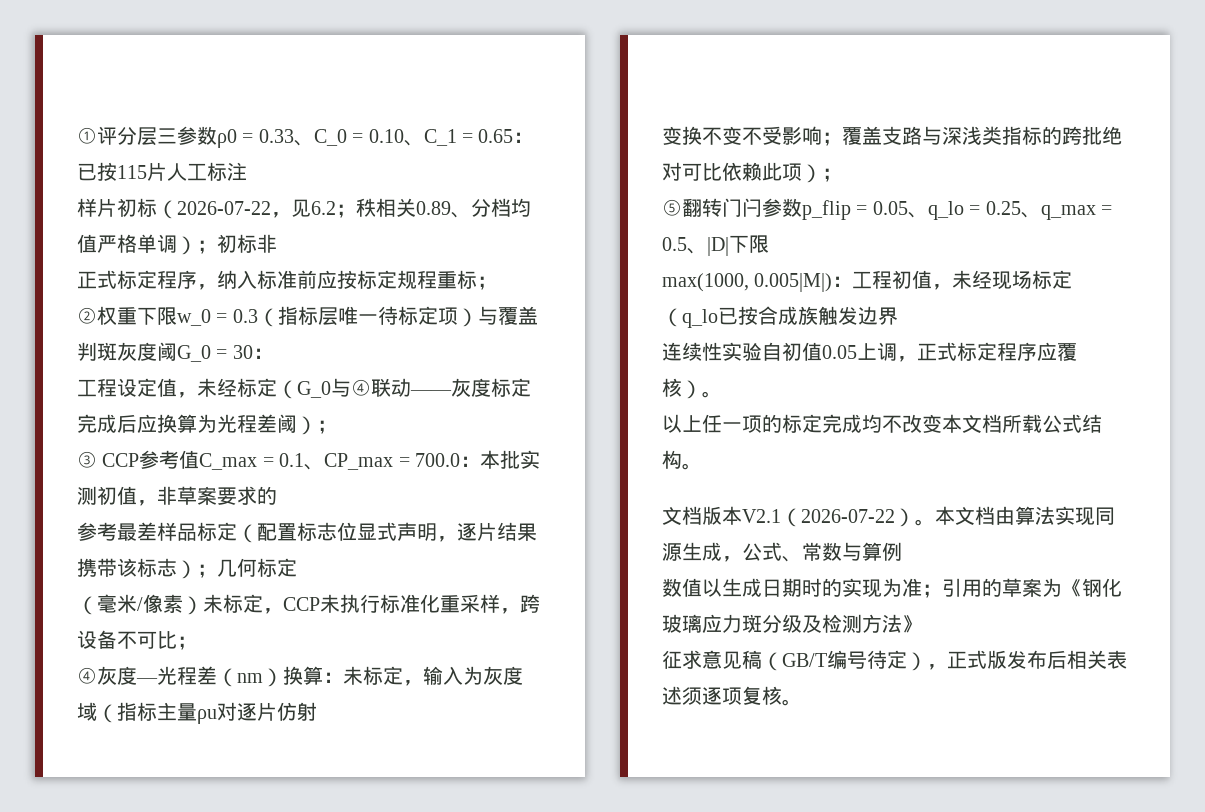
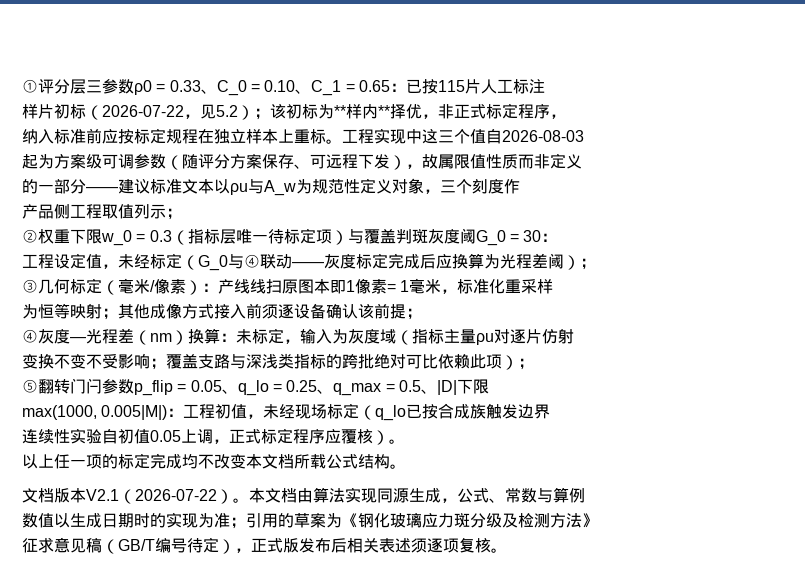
- 样片初标（2026-07-22，见6.2；秩相关0.89、分档均值严格单调）；初标非
- 正式标定程序，纳入标准前应按标定规程重标；
+ 样片初标（2026-07-22，见5.2）；该初标为**样内**择优，非正式标定程序，
+ 纳入标准前应按标定规程在独立样本上重标。工程实现中这三个值自2026-08-03
+ 起为方案级可调参数（随评分方案保存、可远程下发），故属限值性质而非定义
+ 的一部分——建议标准文本以ρu与A_w为规范性定义对象，三个刻度作
+ 产品侧工程取值列示；
- ③ CCP参考值C_max = 0.1、CP_max = 700.0：本批实测初值，非草案要求的
- 参考最差样品标定（配置标志位显式声明，逐片结果携带该标志）；几何标定
- （毫米/像素）未标定，CCP未执行标准化重采样，跨设备不可比；
+ ③几何标定（毫米/像素）：产线线扫原图本即1像素= 1毫米，标准化重采样
+ 为恒等映射；其他成像方式接入前须逐设备确认该前提；

